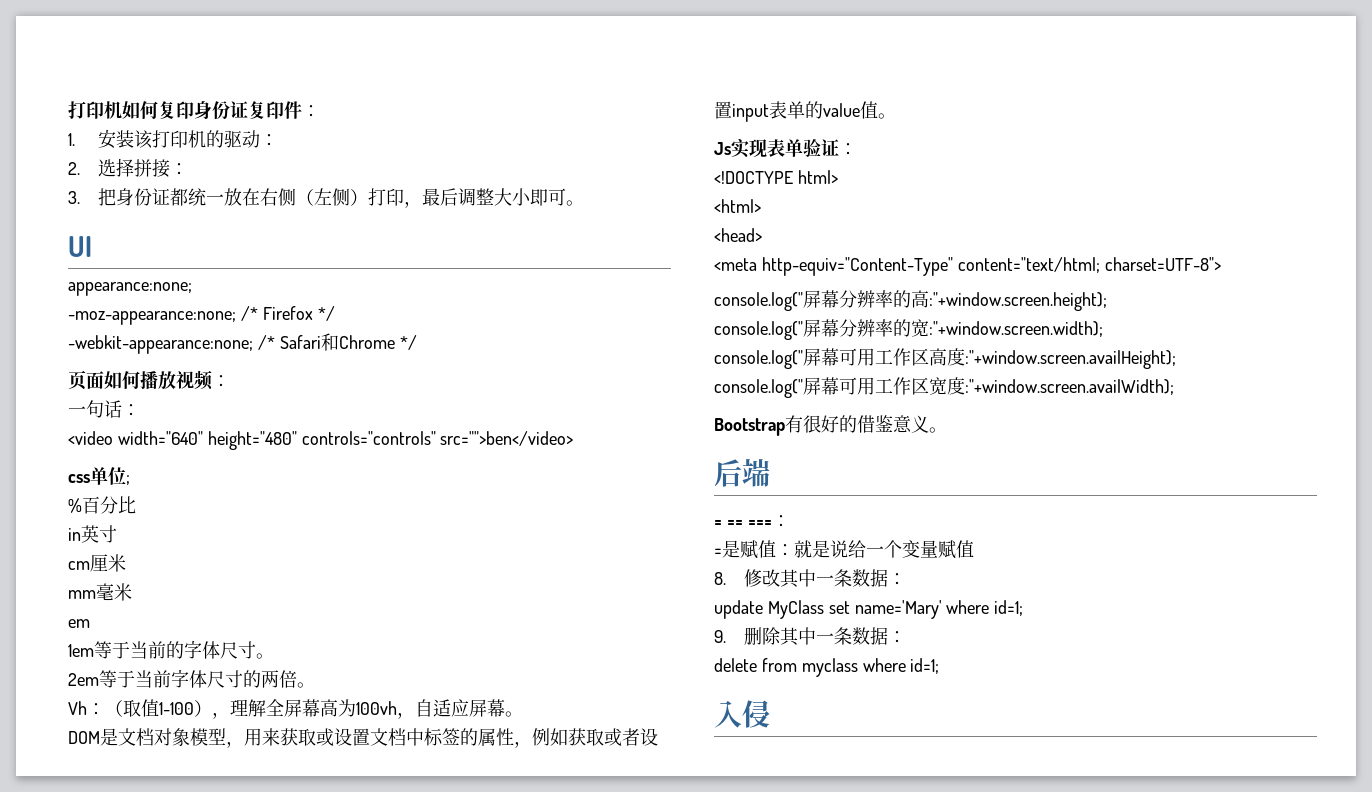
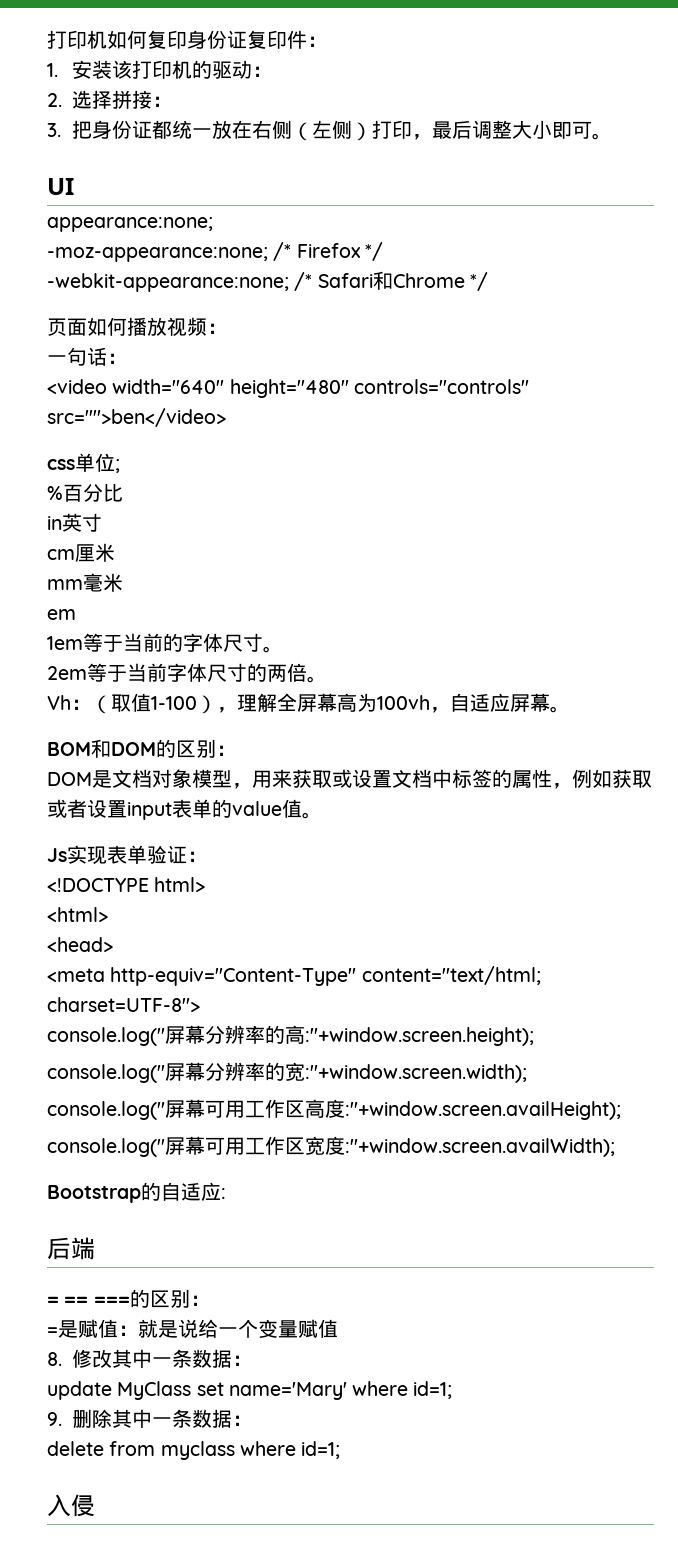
+ BOM和DOM的区别：
- Bootstrap有很好的借鉴意义。
+ Bootstrap的自适应:
- = == ===：
+ = == ===的区别：

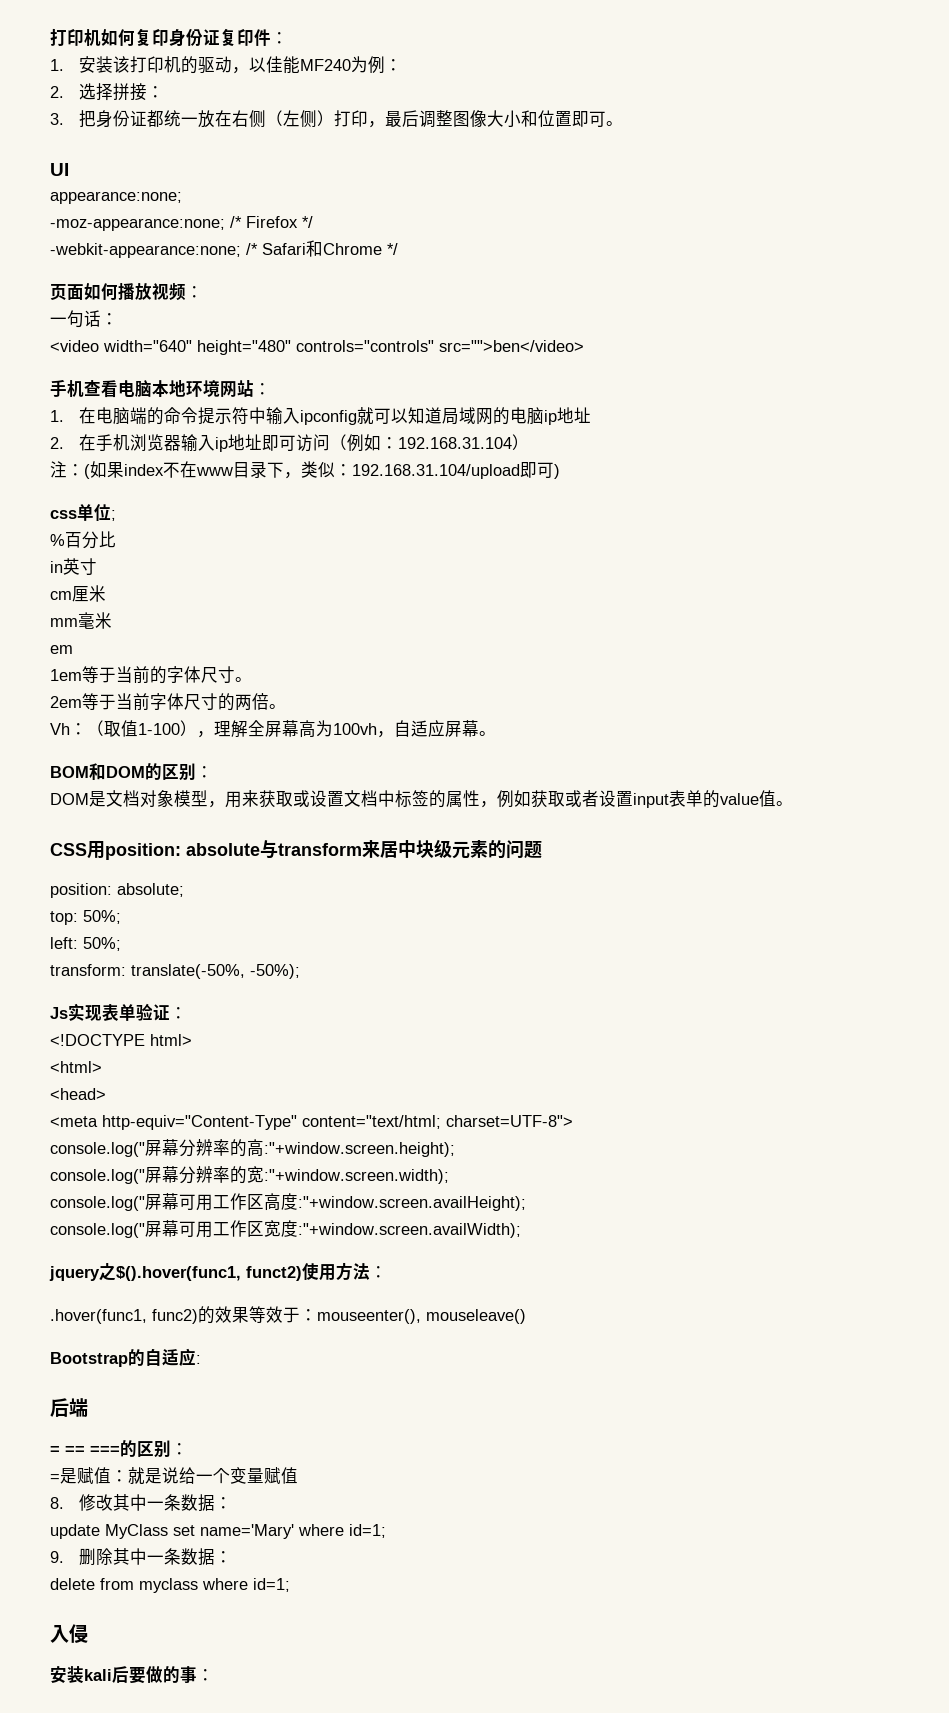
- 1.安装该打印机的驱动：
+ 1.安装该打印机的驱动，以佳能MF240为例：
- 3.把身份证都统一放在右侧（左侧）打印，最后调整大小即可。
+ 3.把身份证都统一放在右侧（左侧）打印，最后调整图像大小和位置即可。
+ 手机查看电脑本地环境网站：
+ 1.在电脑端的命令提示符中输入ipconfig就可以知道局域网的电脑ip地址
+ 2.在手机浏览器输入ip地址即可访问（例如：192.168.31.104）
+ 注：(如果index不在www目录下，类似：192.168.31.104/upload即可)
+ CSS用position: absolute与transform来居中块级元素的问题
+ position: absolute;
+ top: 50%;
+ left: 50%;
+ transform: translate(-50%, -50%);
+ jquery之$().hover(func1, funct2)使用方法：
+ .hover(func1, func2)的效果等效于：mouseenter(), mouseleave()
+ 安装kali后要做的事：

